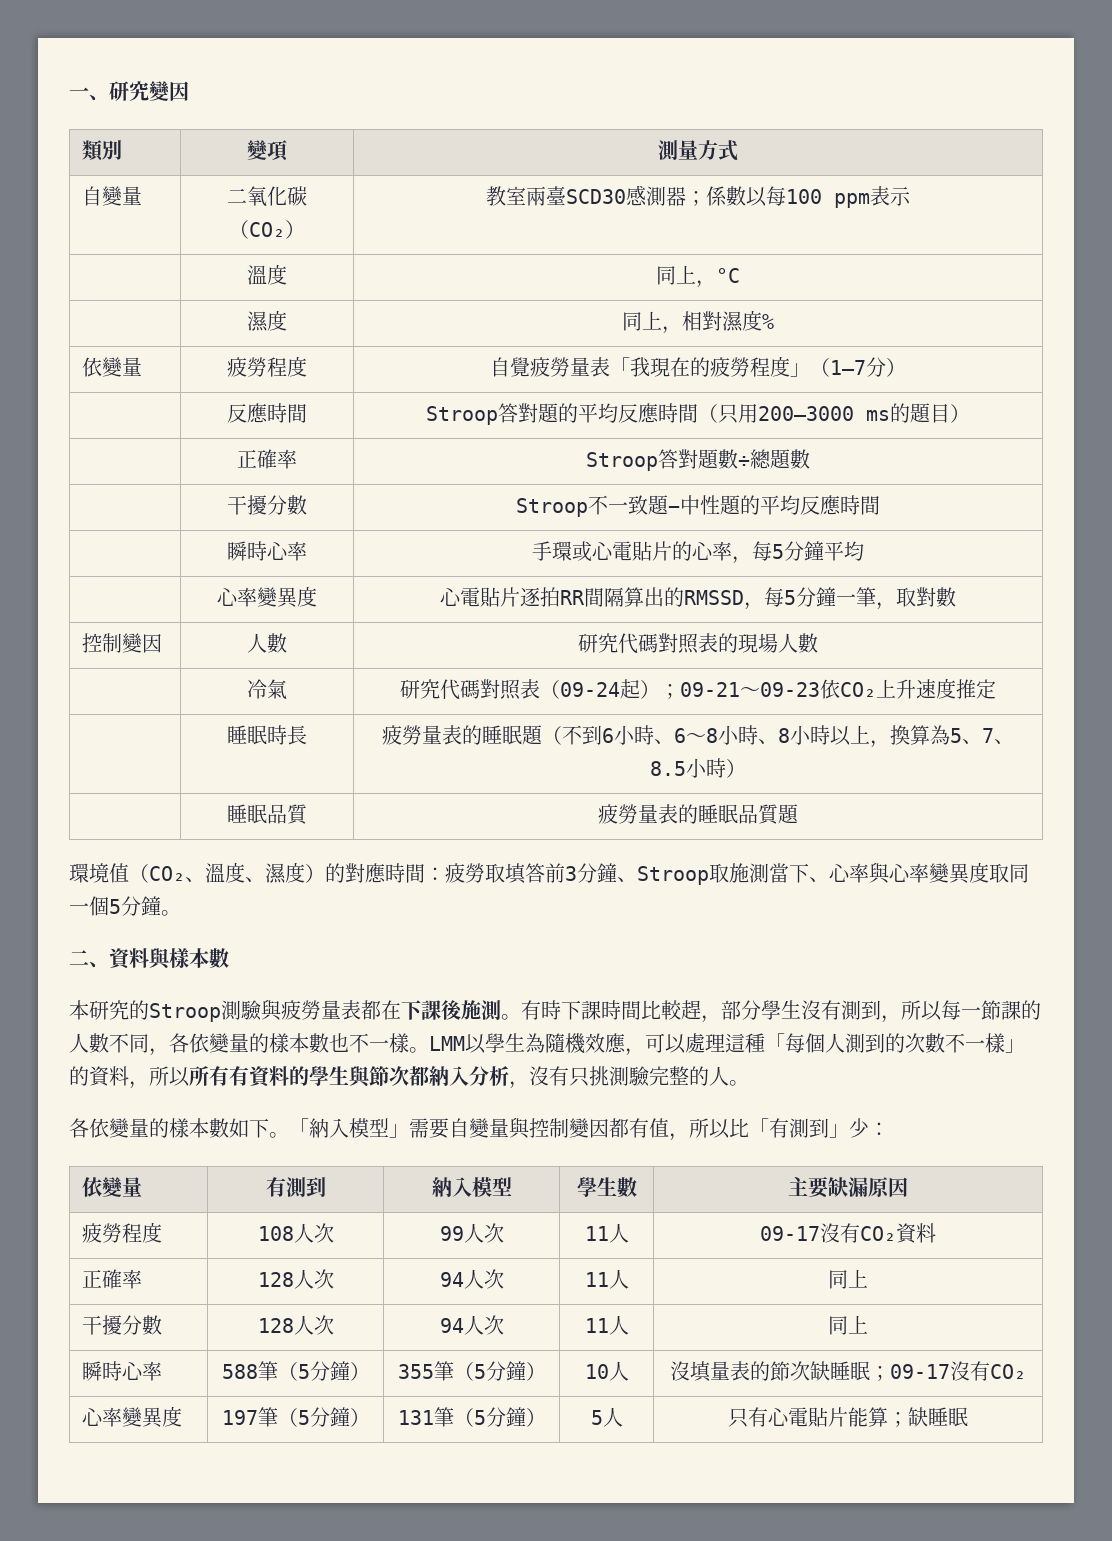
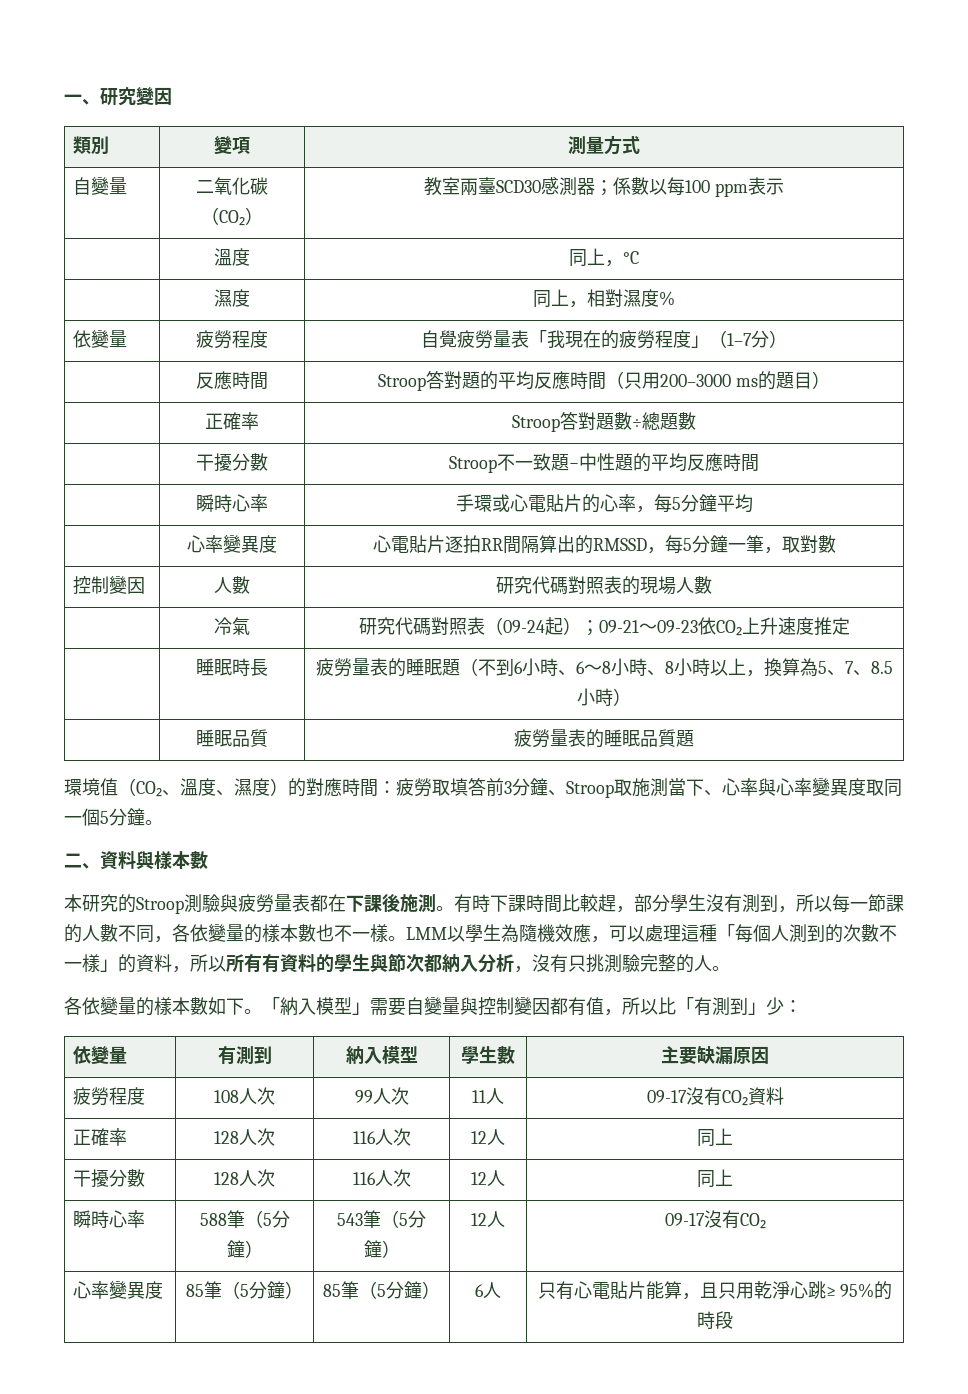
- 正確率 | 128人次 | 94人次 | 11人 | 同上
+ 正確率 | 128人次 | 116人次 | 12人 | 同上
- 干擾分數 | 128人次 | 94人次 | 11人 | 同上
+ 干擾分數 | 128人次 | 116人次 | 12人 | 同上
- 瞬時心率 | 588筆（5分鐘） | 355筆（5分鐘） | 10人 | 沒填量表的節次缺睡眠；09-17沒有CO₂
+ 瞬時心率 | 588筆（5分鐘） | 543筆（5分鐘） | 12人 | 09-17沒有CO₂
- 心率變異度 | 197筆（5分鐘） | 131筆（5分鐘） | 5人 | 只有心電貼片能算；缺睡眠
+ 心率變異度 | 85筆（5分鐘） | 85筆（5分鐘） | 6人 | 只有心電貼片能算，且只用乾淨心跳≥ 95%的時段

